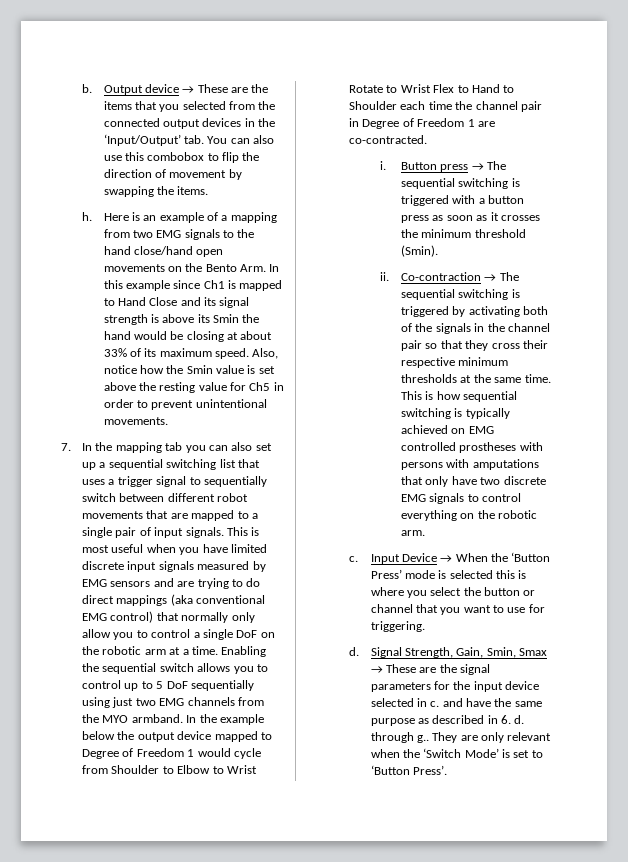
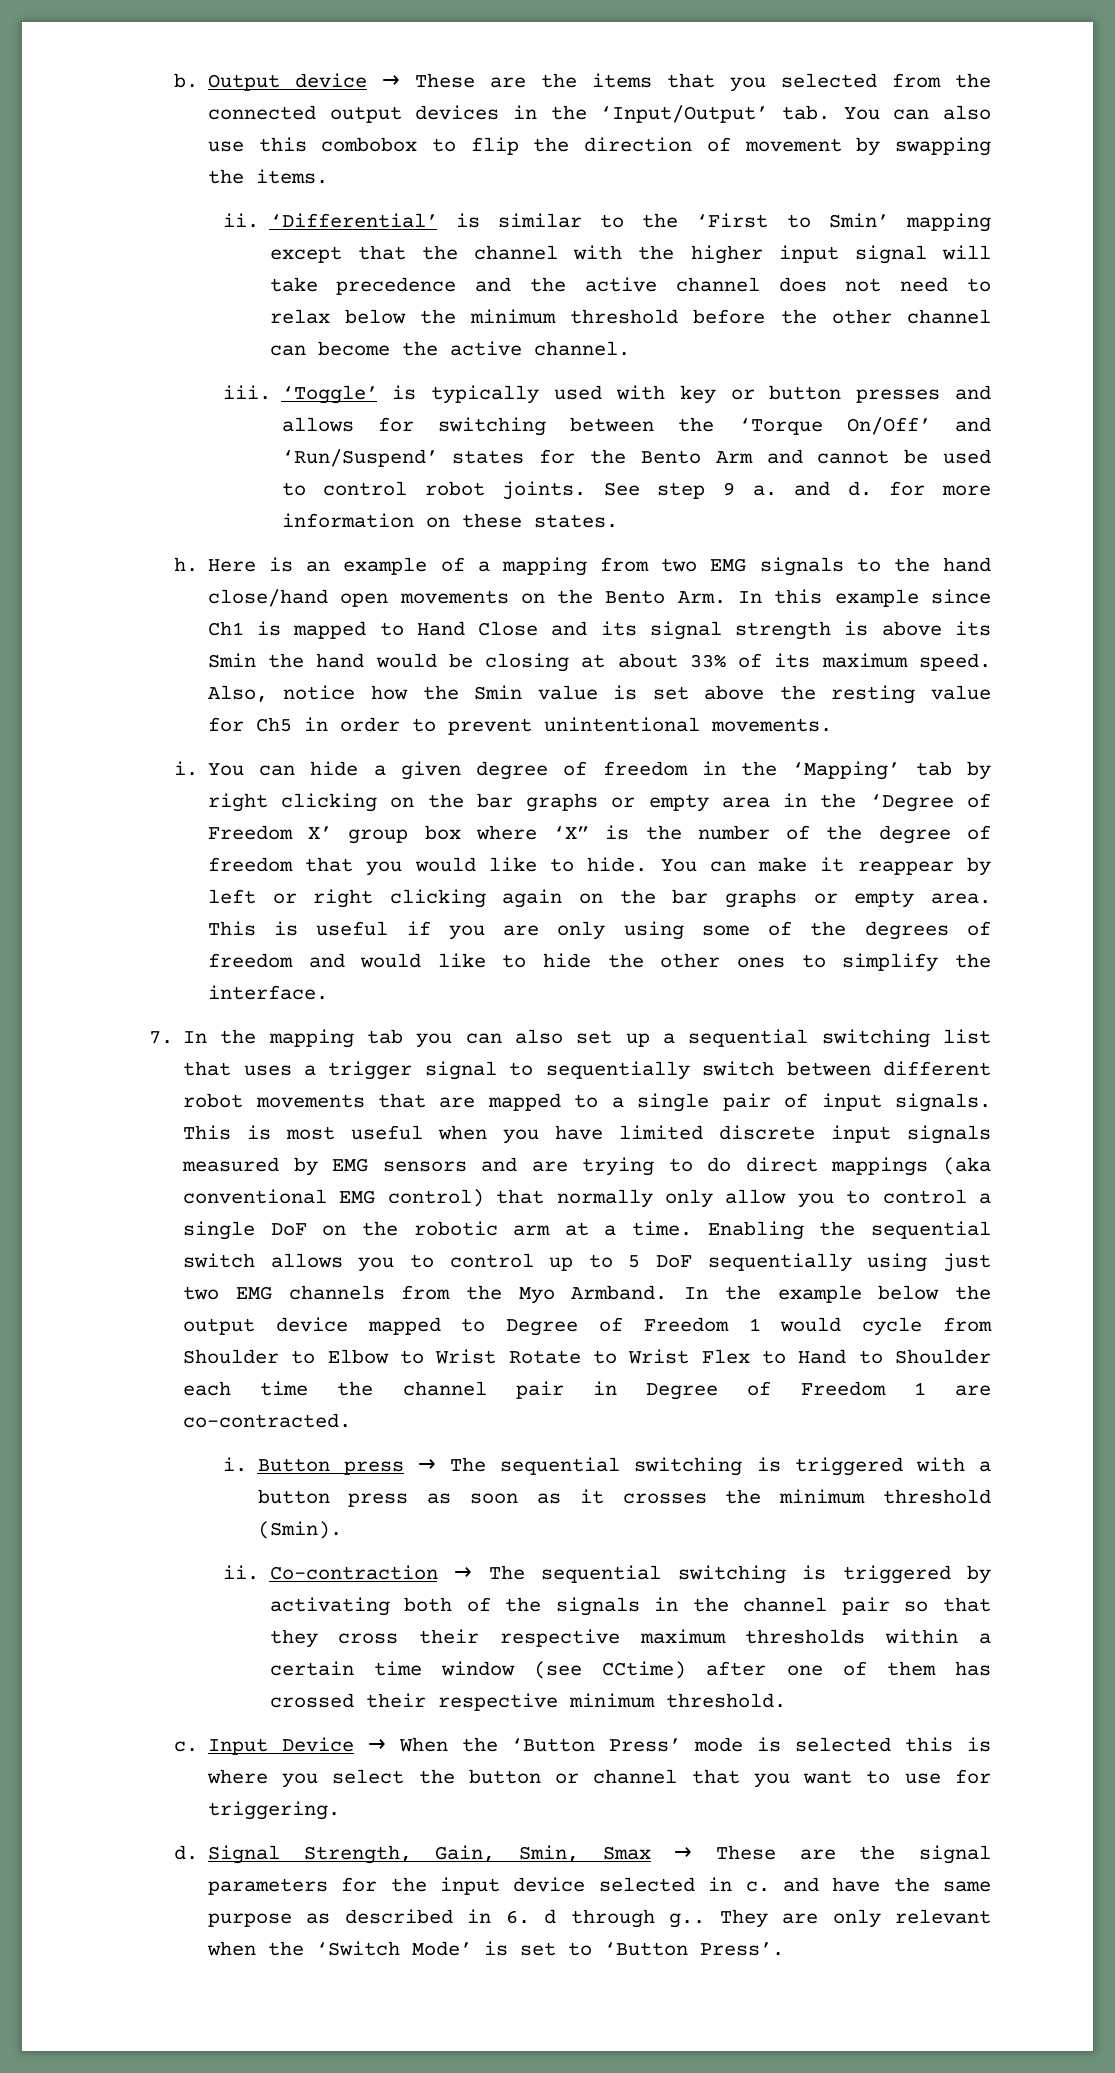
+ ii. ‘Differential’ is similar to the ‘First to Smin’ mapping except that the channel with the higher input signal will take precedence and the active channel does not need to relax below the minimum threshold before the other channel can become the active channel.
+ iii. ‘Toggle’ is typically used with key or button presses and allows for switching between the ‘Torque On/Off’ and ‘Run/Suspend’ states for the Bento Arm and cannot be used to control robot joints. See step 9 a. and d. for more information on these states.
+ i. You can hide a given degree of freedom in the ‘Mapping’ tab by right clicking on the bar graphs or empty area in the ‘Degree of Freedom X’ group box where ‘X” is the number of the degree of freedom that you would like to hide. You can make it reappear by left or right clicking again on the bar graphs or empty area. This is useful if you are only using some of the degrees of freedom and would like to hide the other ones to simplify the interface.
- Enabling the sequential switch allows you to control up to 5 DoF sequentially using just two EMG channels from the MYO armband.
+ Enabling the sequential switch allows you to control up to 5 DoF sequentially using just two EMG channels from the Myo Armband.
- Co-contraction → The sequential switching is triggered by activating both of the signals in the channel pair so that they cross their respective minimum thresholds at the same time. This is how sequential switching is typically achieved on EMG controlled prostheses with persons with amputations that only have two discrete EMG signals to control everything on the robotic arm.
+ Co-contraction → The sequential switching is triggered by activating both of the signals in the channel pair so that they cross their respective maximum thresholds within a certain time window (see CCtime) after one of them has crossed their respective minimum threshold.
- Signal Strength, Gain, Smin, Smax → These are the signal parameters for the input device selected in c. and have the same purpose as described in 6. d. through g..
+ Signal Strength, Gain, Smin, Smax → These are the signal parameters for the input device selected in c. and have the same purpose as described in 6. d through g..

